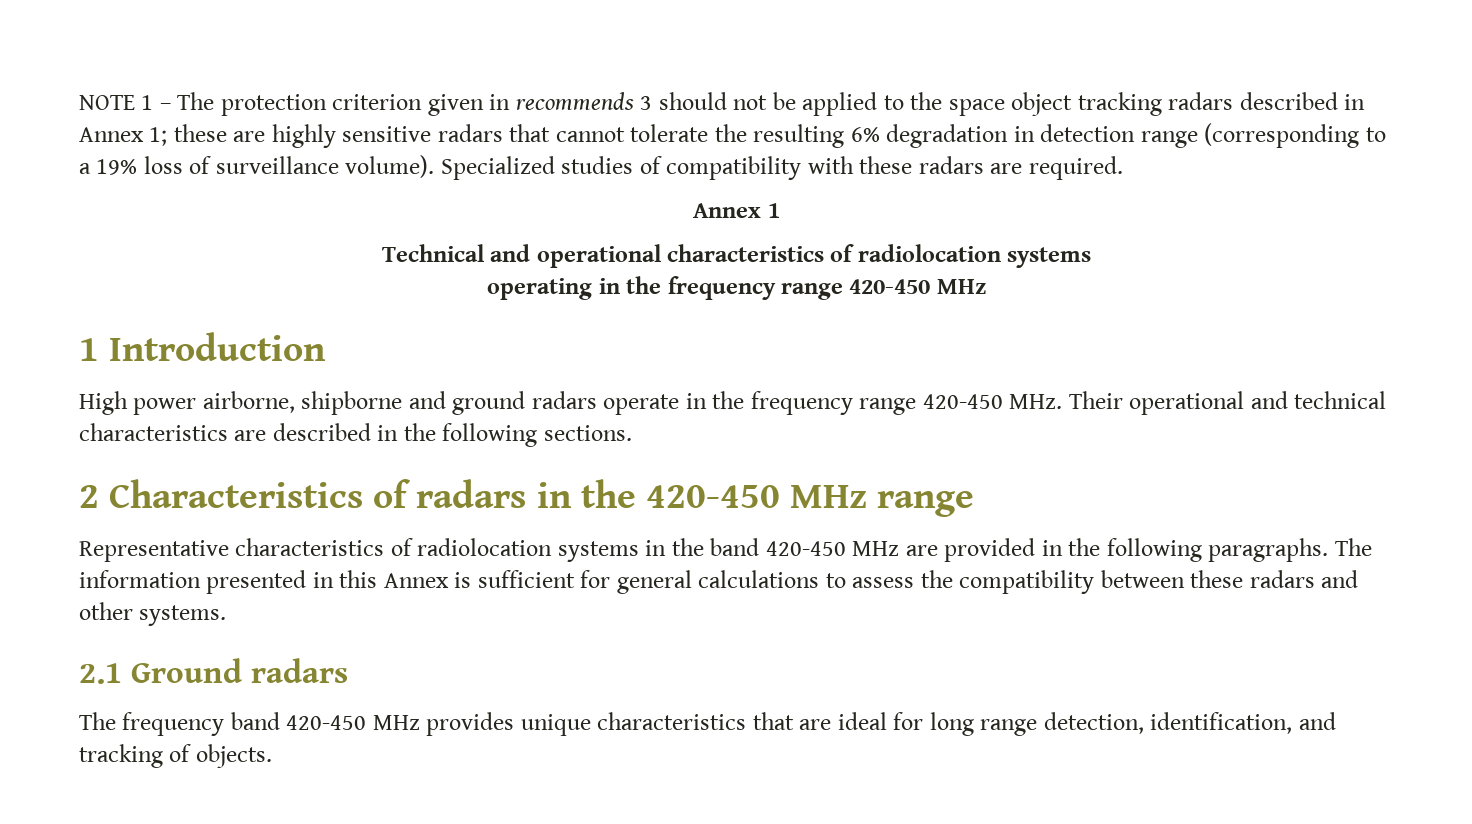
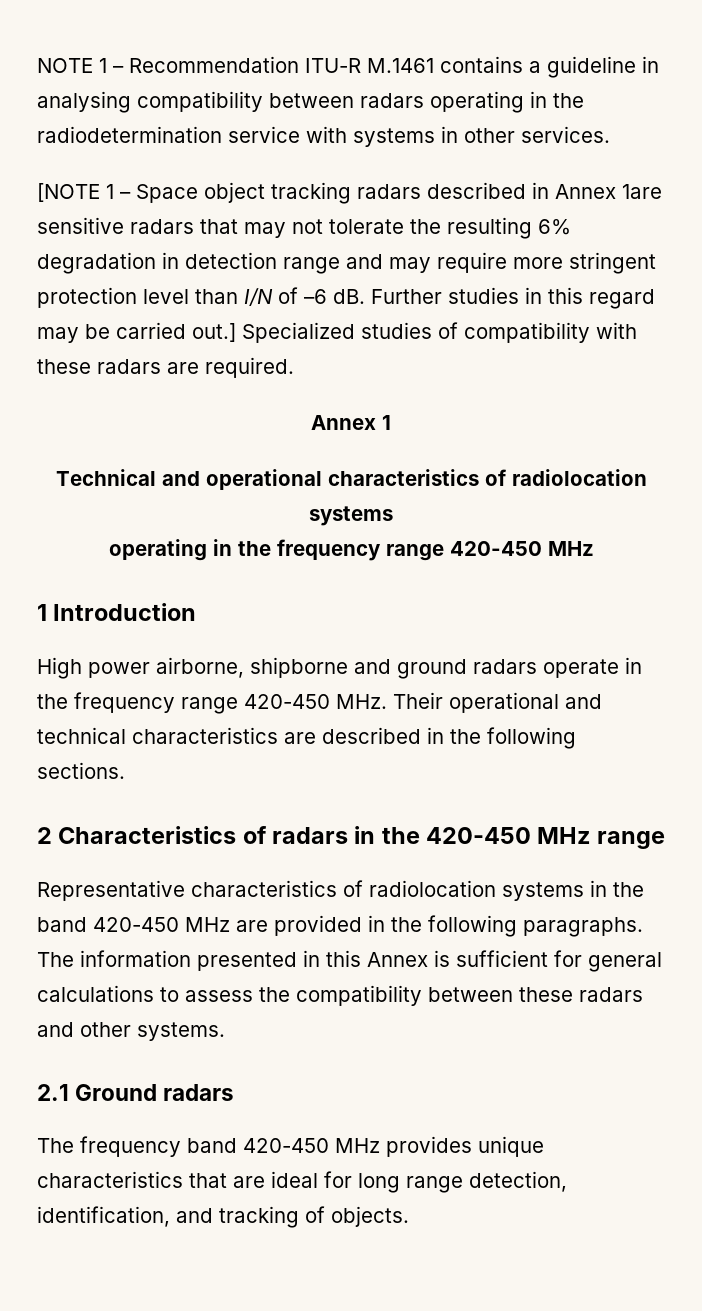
- NOTE 1 – The protection criterion given in recommends 3 should not be applied to the space object tracking radars described in Annex 1; these are highly sensitive radars that cannot tolerate the resulting 6% degradation in detection range (corresponding to a 19% loss of surveillance volume).
+ NOTE 1 – Recommendation ITU-R M.1461 contains a guideline in analysing compatibility between radars operating in the radiodetermination service with systems in other services.
+ [NOTE 1 – Space object tracking radars described in Annex 1are sensitive radars that may not tolerate the resulting 6% degradation in detection range and may require more stringent protection level than I/N of –6 dB. Further studies in this regard may be carried out.]

